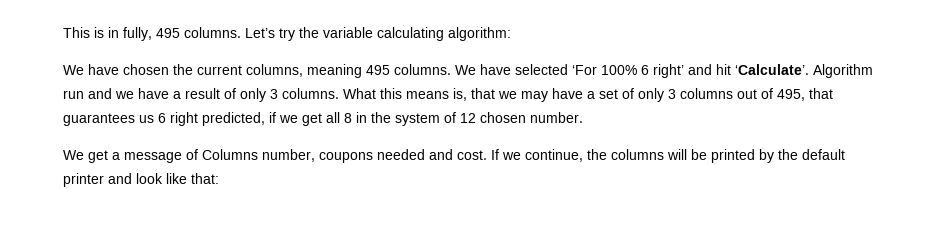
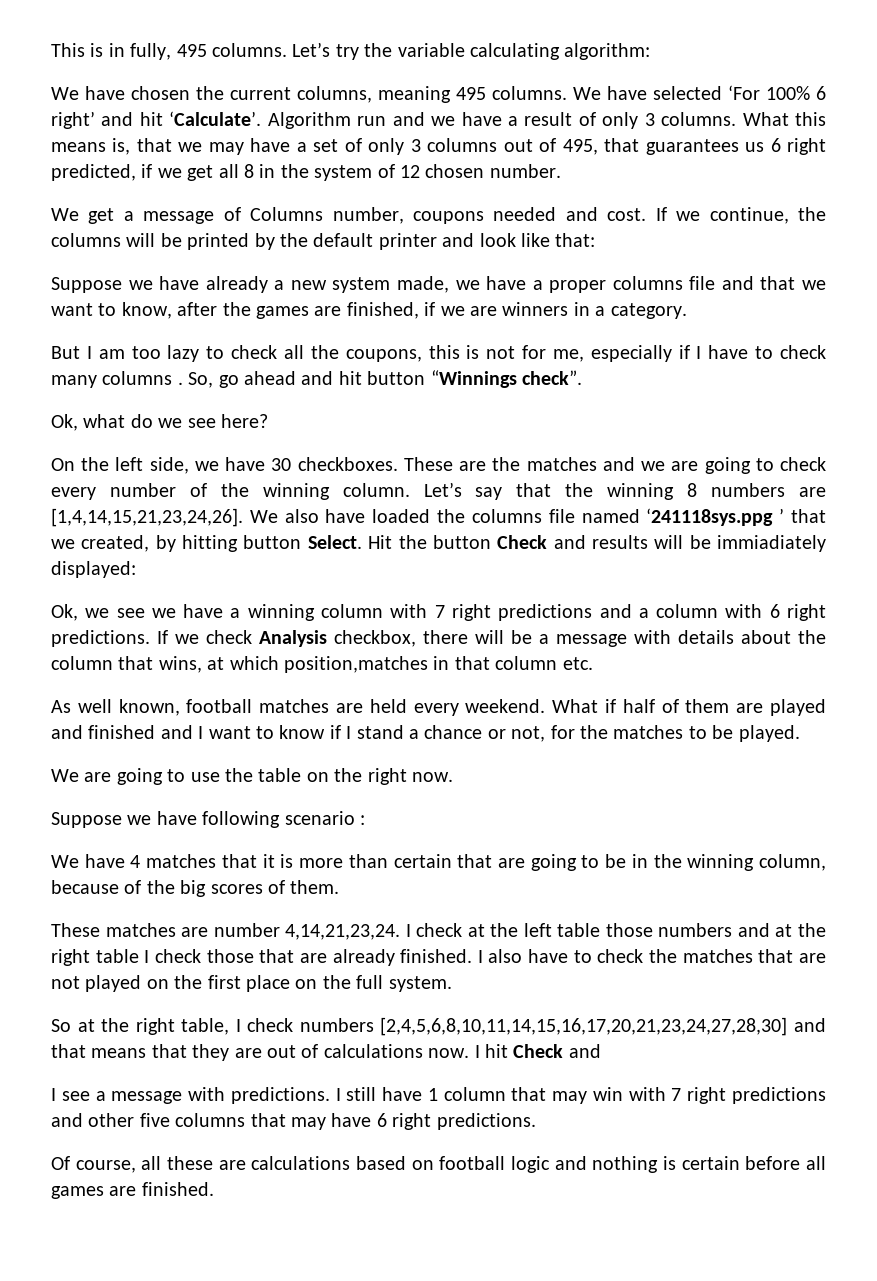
+ Suppose we have already a new system made, we have a proper columns file and that we want to know, after the games are finished, if we are winners in a category.
+ But I am too lazy to check all the coupons, this is not for me, especially if I have to check many columns . So, go ahead and hit button “Winnings check”.
+ Ok, what do we see here?
+ On the left side, we have 30 checkboxes. These are the matches and we are going to check every number of the winning column. Let’s say that the winning 8 numbers are [1,4,14,15,21,23,24,26]. We also have loaded the columns file named ‘241118sys.ppg ’ that we created, by hitting button Select. Hit the button Check and results will be immiadiately displayed:
+ Ok, we see we have a winning column with 7 right predictions and a column with 6 right predictions. If we check Analysis checkbox, there will be a message with details about the column that wins, at which position,matches in that column etc.
+ As well known, football matches are held every weekend. What if half of them are played and finished and I want to know if I stand a chance or not, for the matches to be played.
+ We are going to use the table on the right now.
+ Suppose we have following scenario :
+ We have 4 matches that it is more than certain that are going to be in the winning column, because of the big scores of them.
+ These matches are number 4,14,21,23,24. I check at the left table those numbers and at the right table I check those that are already finished. I also have to check the matches that are not played on the first place on the full system.
+ So at the right table, I check numbers [2,4,5,6,8,10,11,14,15,16,17,20,21,23,24,27,28,30] and that means that they are out of calculations now. I hit Check and
+ I see a message with predictions. I still have 1 column that may win with 7 right predictions and other five columns that may have 6 right predictions.
+ Of course, all these are calculations based on football logic and nothing is certain before all games are finished.

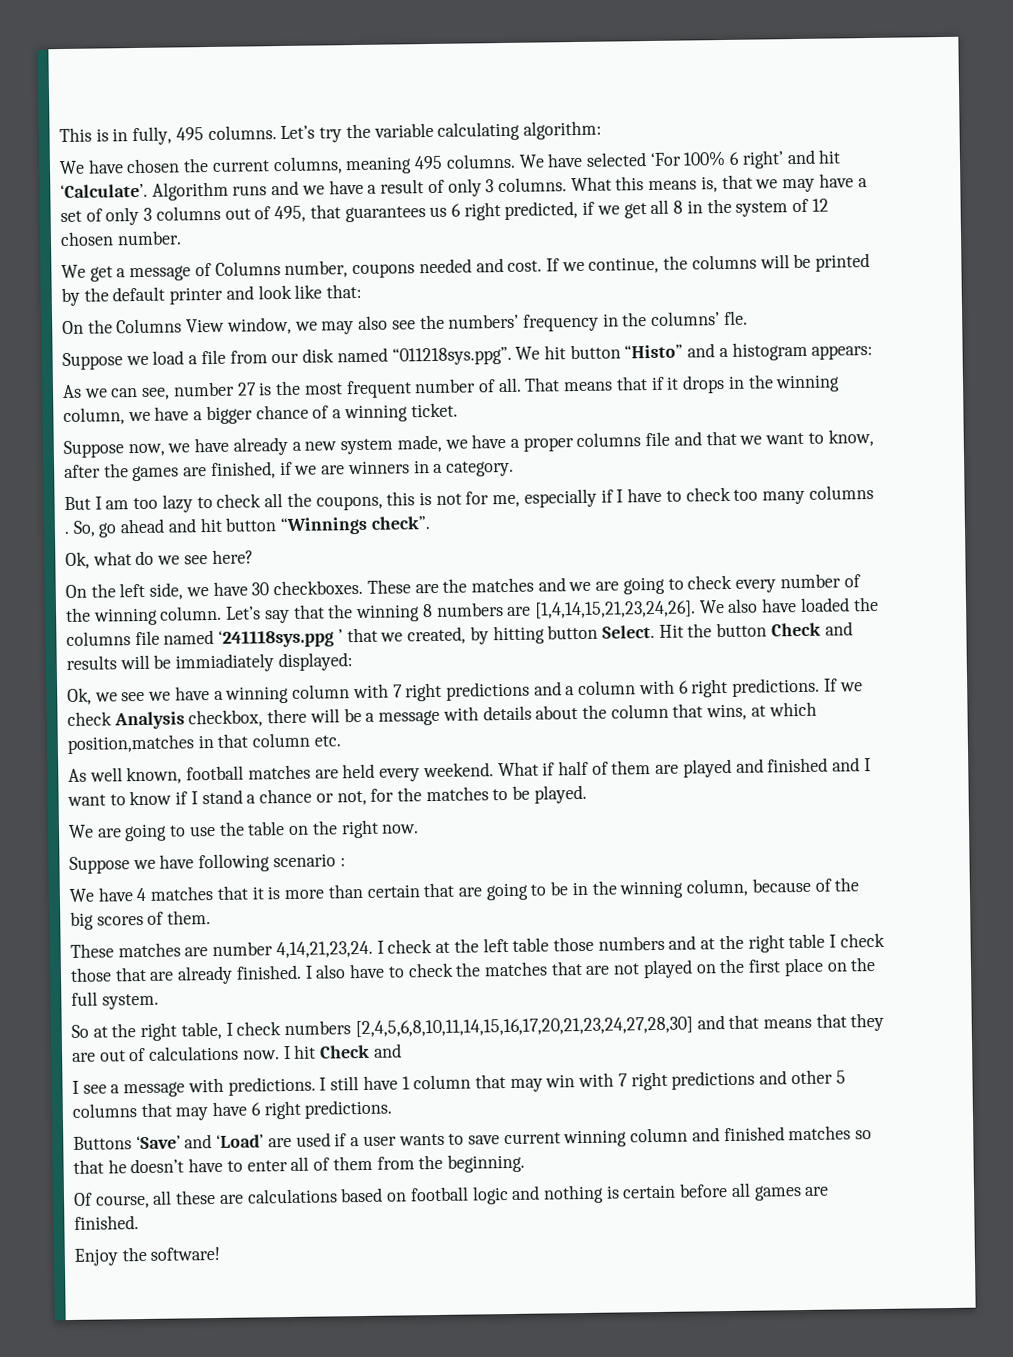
- Algorithm run and we have a result of only 3 columns.
+ Algorithm runs and we have a result of only 3 columns.
- Suppose we have already a new system made, we have a proper columns file and that we want to know, after the games are finished, if we are winners in a category.
+ On the Columns View window, we may also see the numbers’ frequency in the columns’ fle.
+ Suppose we load a file from our disk named “011218sys.ppg”. We hit button “Histo” and a histogram appears:
+ As we can see, number 27 is the most frequent number of all. That means that if it drops in the winning column, we have a bigger chance of a winning ticket.
+ Suppose now, we have already a new system made, we have a proper columns file and that we want to know, after the games are finished, if we are winners in a category.
- But I am too lazy to check all the coupons, this is not for me, especially if I have to check many columns .
+ But I am too lazy to check all the coupons, this is not for me, especially if I have to check too many columns .
- I still have 1 column that may win with 7 right predictions and other five columns that may have 6 right predictions.
+ I still have 1 column that may win with 7 right predictions and other 5 columns that may have 6 right predictions.
+ Buttons ‘Save’ and ‘Load’ are used if a user wants to save current winning column and finished matches so that he doesn’t have to enter all of them from the beginning.
+ Enjoy the software!

